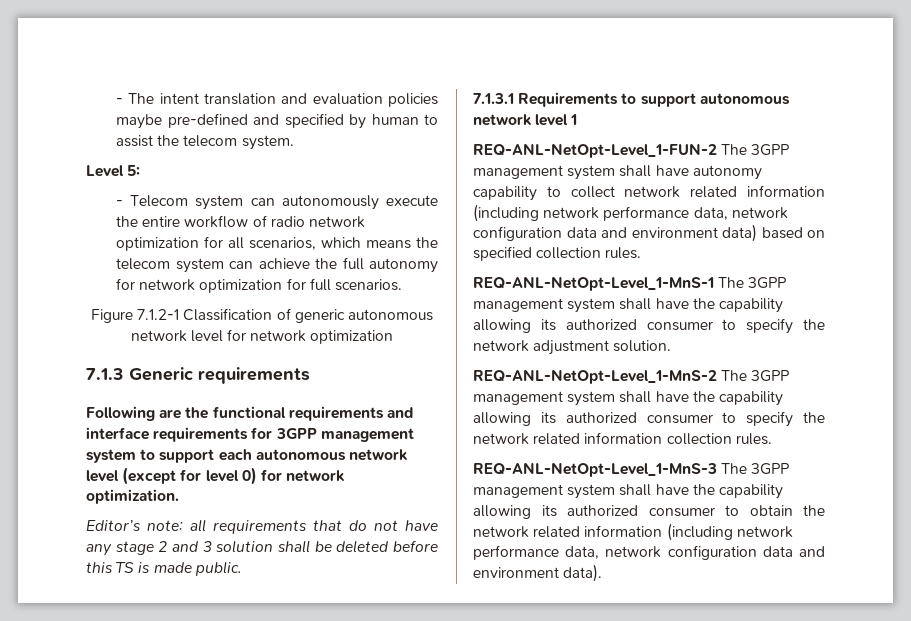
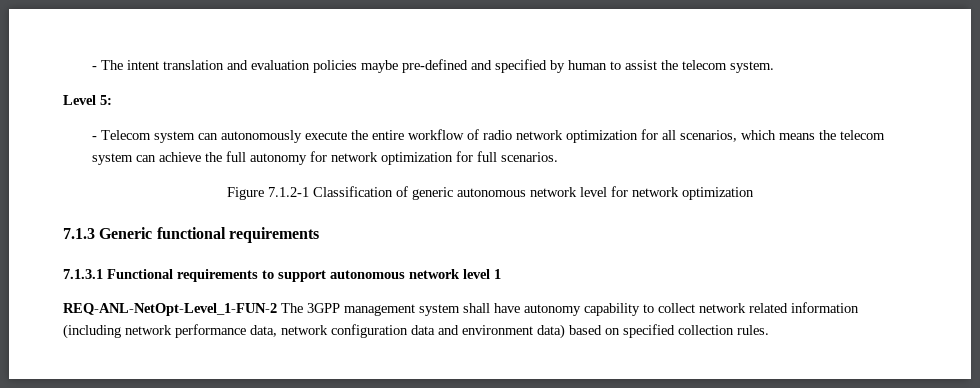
- 7.1.3 Generic requirements
+ 7.1.3 Generic functional requirements
- Following are the functional requirements and interface requirements for 3GPP management system to support each autonomous network level (except for level 0) for network optimization.
- Editor’s note: all requirements that do not have any stage 2 and 3 solution shall be deleted before this TS is made public.
- 7.1.3.1 Requirements to support autonomous network level 1
+ 7.1.3.1 Functional requirements to support autonomous network level 1
- REQ-ANL-NetOpt-Level_1-MnS-1 The 3GPP management system shall have the capability allowing its authorized consumer to specify the network adjustment solution.
- REQ-ANL-NetOpt-Level_1-MnS-2 The 3GPP management system shall have the capability allowing its authorized consumer to specify the network related information collection rules.
- REQ-ANL-NetOpt-Level_1-MnS-3 The 3GPP management system shall have the capability allowing its authorized consumer to obtain the network related information (including network performance data, network configuration data and environment data).

